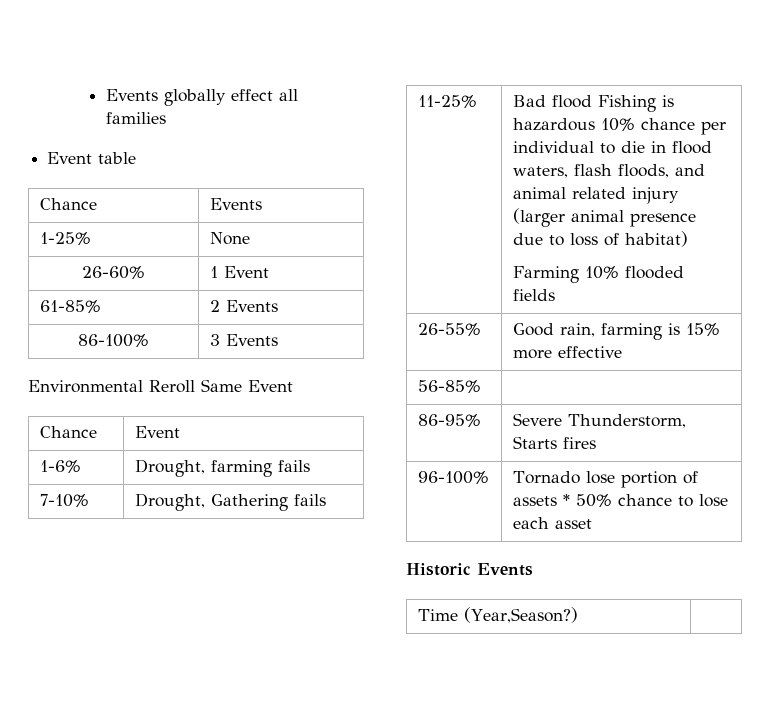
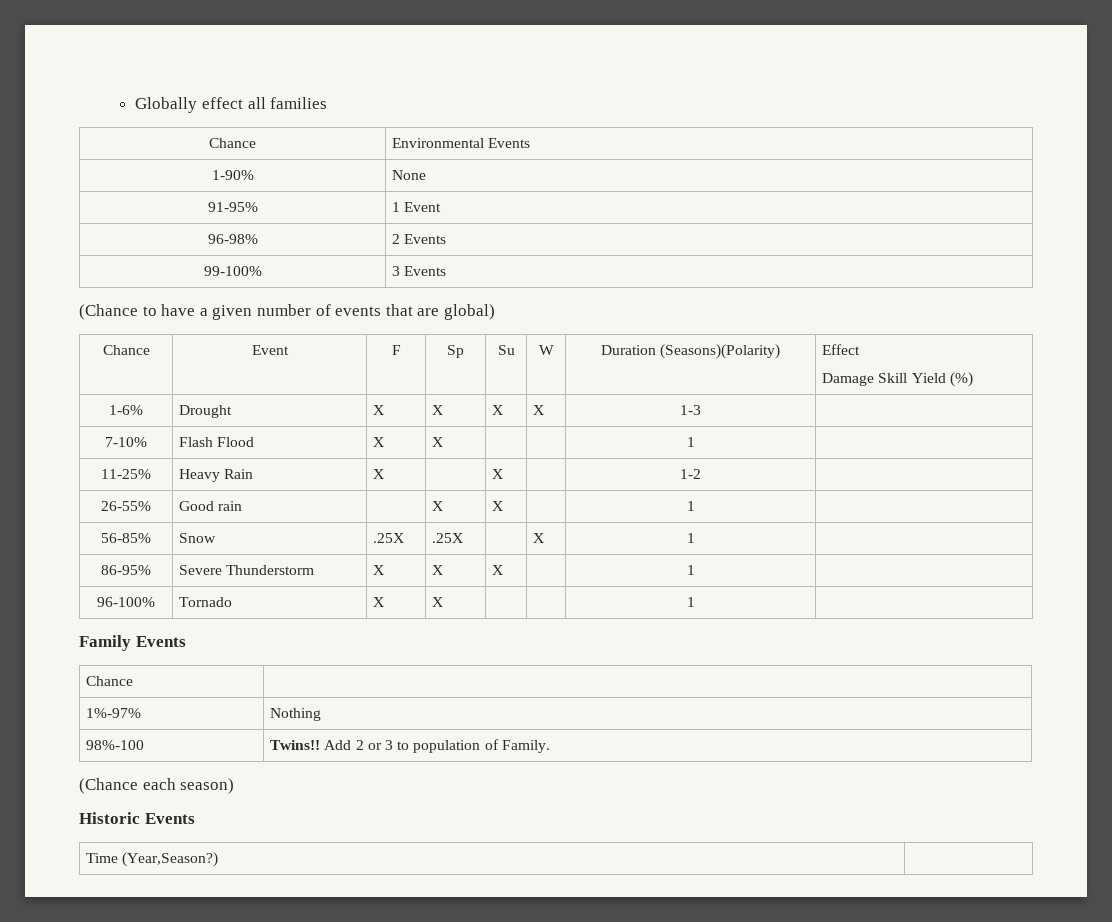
- Events globally effect all families
+ Globally effect all families
- Event table
- Chance | Events
- 1-25% | None
+ Chance | Environmental Events
+ 1-90% | None
- 26-60% | 1 Event
- 61-85% | 2 Events
+ 91-95% | 1 Event
+ 96-98% | 2 Events
- 86-100% | 3 Events
+ 99-100% | 3 Events
- Environmental Reroll Same Event
- Chance | Event
- 1-6% | Drought, farming fails
- 7-10% | Drought, Gathering fails
- 11-25% | Bad flood Fishing is hazardous 10% chance per individual to die in flood waters, flash floods, and animal related injury (larger animal presence due to loss of habitat)
- Farming 10% flooded fields
- 26-55% | Good rain, farming is 15% more effective
- 56-85% |
- 86-95% | Severe Thunderstorm, Starts fires
- 96-100% | Tornado lose portion of assets * 50% chance to lose each asset
+ (Chance to have a given number of events that are global)
+ Chance | Event | F | Sp | Su | W | Duration (Seasons)(Polarity) | Effect
+ Damage Skill Yield (%)
+ 1-6% | Drought | X | X | X | X | 1-3 |
+ 7-10% | Flash Flood | X | X | | | 1 |
+ 11-25% | Heavy Rain | X | | X | | 1-2 |
+ 26-55% | Good rain | | X | X | | 1 |
+ 56-85% | Snow | .25X | .25X | | X | 1 |
+ 86-95% | Severe Thunderstorm | X | X | X | | 1 |
+ 96-100% | Tornado | X | X | | | 1 |
+ Family Events
+ Chance |
+ 1%-97% | Nothing
+ 98%-100 | Twins!! Add 2 or 3 to population of Family.
+ (Chance each season)

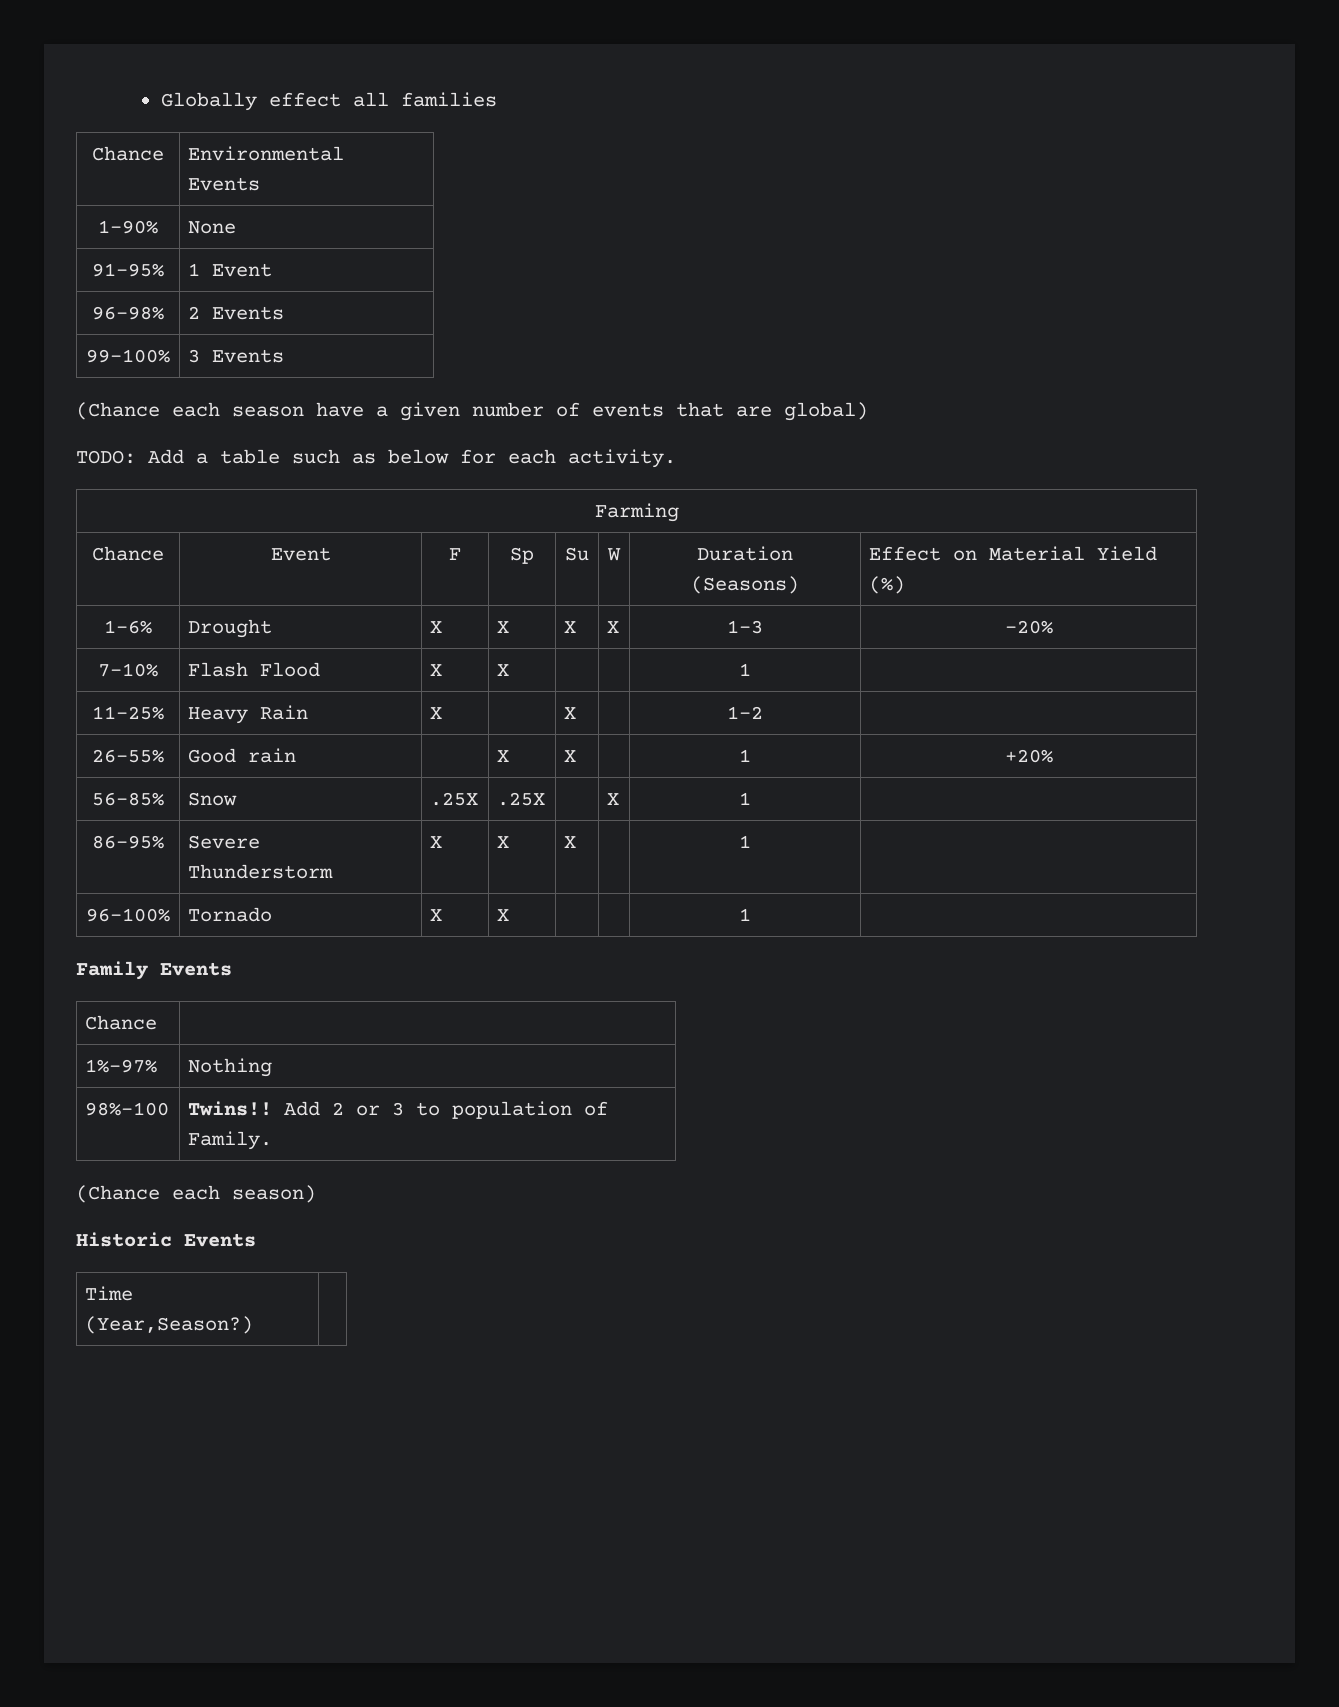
- (Chance to have a given number of events that are global)
+ (Chance each season have a given number of events that are global)
+ TODO: Add a table such as below for each activity.
+ Farming
- Chance | Event | F | Sp | Su | W | Duration (Seasons)(Polarity) | Effect
- Damage Skill Yield (%)
+ Chance | Event | F | Sp | Su | W | Duration (Seasons) | Effect on Material Yield (%)
- 1-6% | Drought | X | X | X | X | 1-3 |
+ 1-6% | Drought | X | X | X | X | 1-3 | -20%
- 26-55% | Good rain | | X | X | | 1 |
+ 26-55% | Good rain | | X | X | | 1 | +20%

